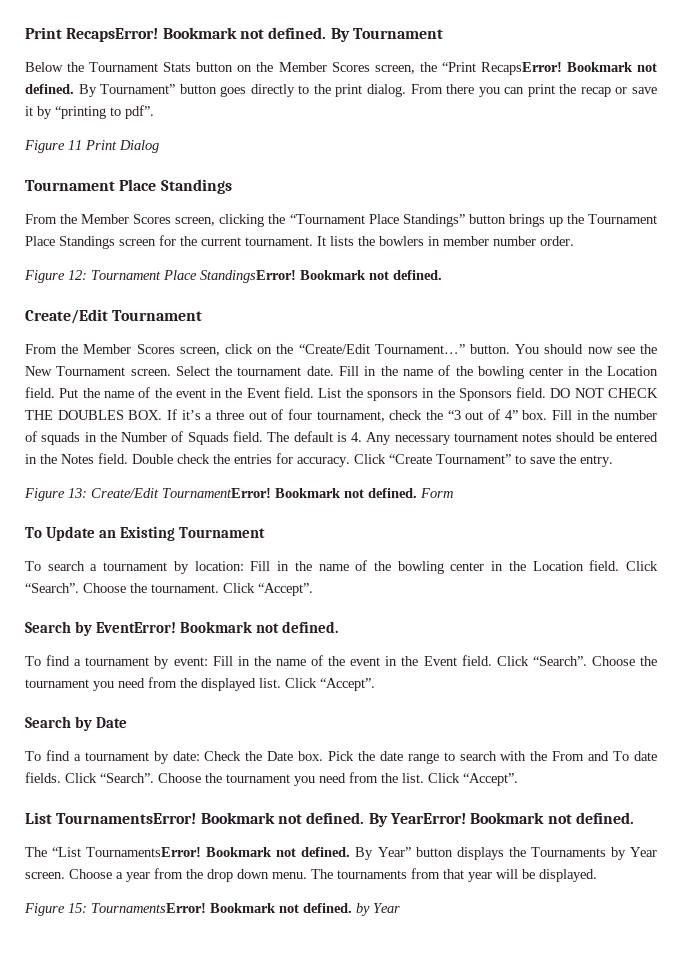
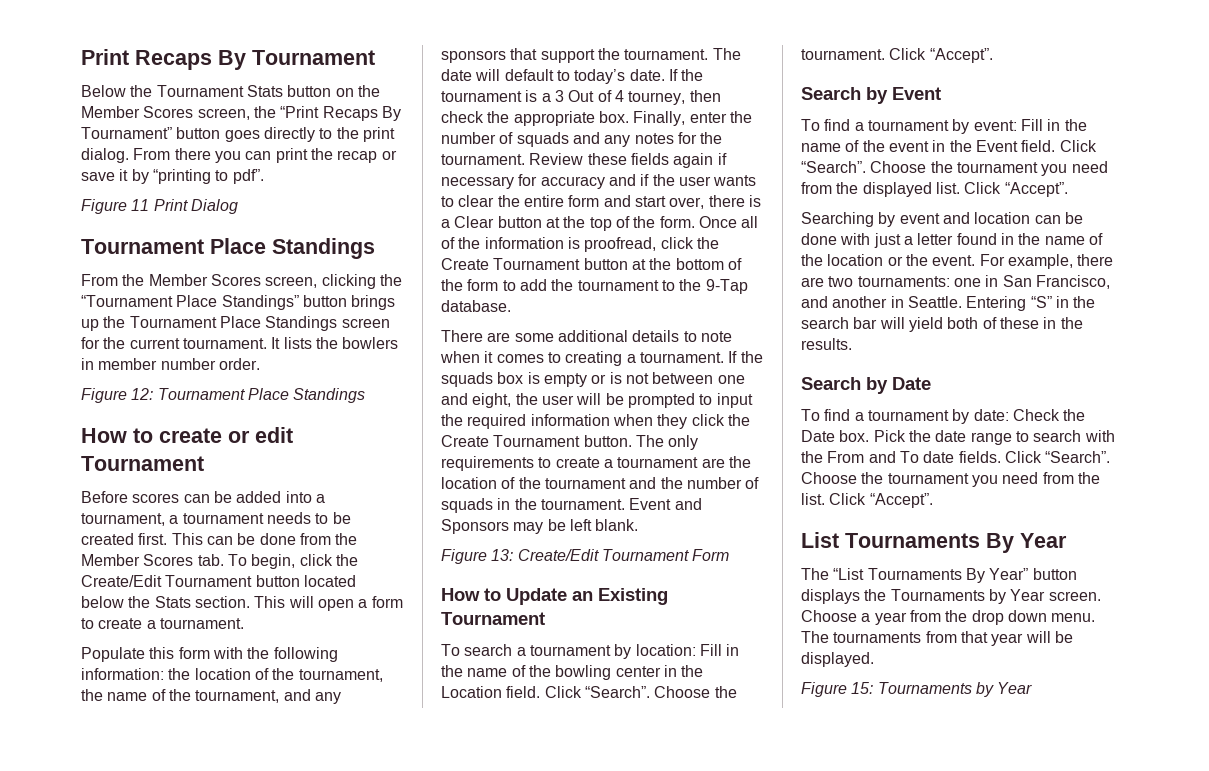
- Print RecapsError! Bookmark not defined. By Tournament
+ Print Recaps By Tournament
- Below the Tournament Stats button on the Member Scores screen, the “Print RecapsError! Bookmark not defined. By Tournament” button goes directly to the print dialog.
+ Below the Tournament Stats button on the Member Scores screen, the “Print Recaps By Tournament” button goes directly to the print dialog.
- Figure 12: Tournament Place StandingsError! Bookmark not defined.
- Create/Edit Tournament
- From the Member Scores screen, click on the “Create/Edit Tournament…” button. You should now see the New Tournament screen. Select the tournament date. Fill in the name of the bowling center in the Location field. Put the name of the event in the Event field. List the sponsors in the Sponsors field. DO NOT CHECK THE DOUBLES BOX. If it’s a three out of four tournament, check the “3 out of 4” box. Fill in the number of squads in the Number of Squads field. The default is 4. Any necessary tournament notes should be entered in the Notes field. Double check the entries for accuracy. Click “Create Tournament” to save the entry.
+ Figure 12: Tournament Place Standings
+ How to create or edit Tournament
+ Before scores can be added into a tournament, a tournament needs to be created first. This can be done from the Member Scores tab. To begin, click the Create/Edit Tournament button located below the Stats section. This will open a form to create a tournament.
+ Populate this form with the following information: the location of the tournament, the name of the tournament, and any sponsors that support the tournament. The date will default to today’s date. If the tournament is a 3 Out of 4 tourney, then check the appropriate box. Finally, enter the number of squads and any notes for the tournament. Review these fields again if necessary for accuracy and if the user wants to clear the entire form and start over, there is a Clear button at the top of the form. Once all of the information is proofread, click the Create Tournament button at the bottom of the form to add the tournament to the 9-Tap database.
+ There are some additional details to note when it comes to creating a tournament. If the squads box is empty or is not between one and eight, the user will be prompted to input the required information when they click the Create Tournament button. The only requirements to create a tournament are the location of the tournament and the number of squads in the tournament. Event and Sponsors may be left blank.
- Figure 13: Create/Edit TournamentError! Bookmark not defined. Form
+ Figure 13: Create/Edit Tournament Form
- To Update an Existing Tournament
+ How to Update an Existing Tournament
- Search by EventError! Bookmark not defined.
+ Search by Event
+ Searching by event and location can be done with just a letter found in the name of the location or the event. For example, there are two tournaments: one in San Francisco, and another in Seattle. Entering “S” in the search bar will yield both of these in the results.
- List TournamentsError! Bookmark not defined. By YearError! Bookmark not defined.
- The “List TournamentsError! Bookmark not defined. By Year” button displays the Tournaments by Year screen.
+ List Tournaments By Year
+ The “List Tournaments By Year” button displays the Tournaments by Year screen.
- Figure 15: TournamentsError! Bookmark not defined. by Year
+ Figure 15: Tournaments by Year

